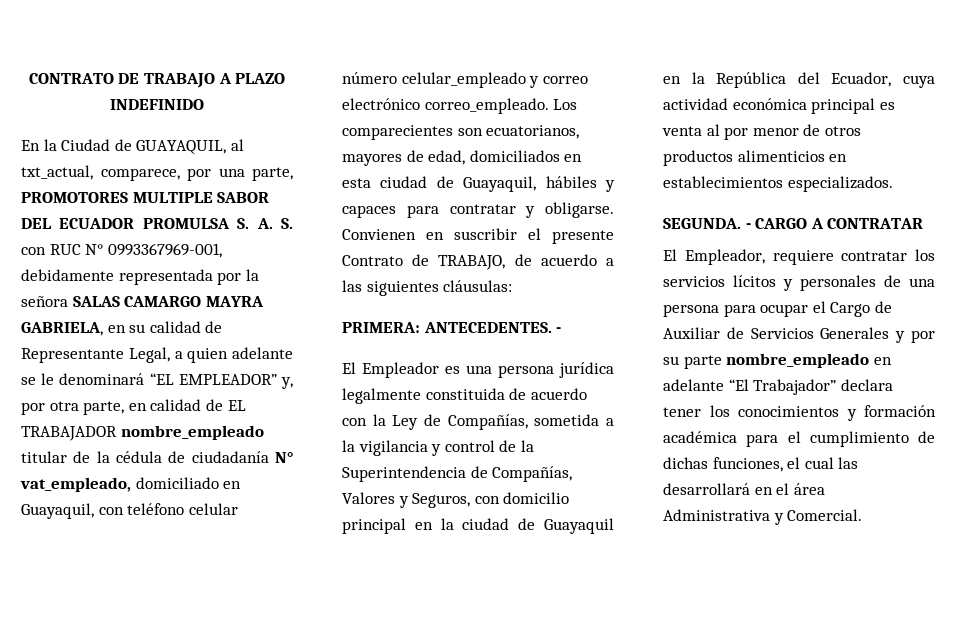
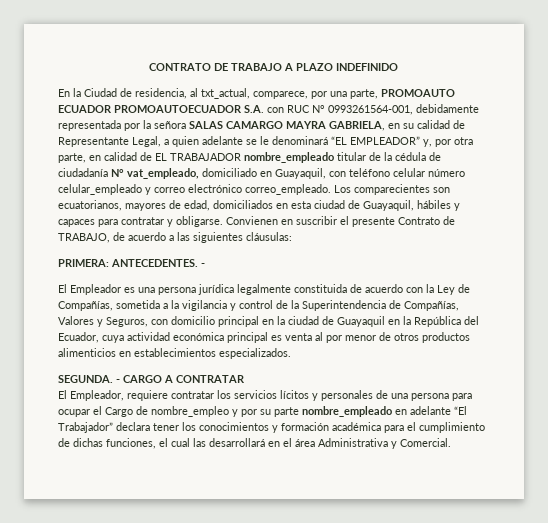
- En la Ciudad de GUAYAQUIL, al txt_actual, comparece, por una parte, PROMOTORES MULTIPLE SABOR DEL ECUADOR PROMULSA S. A. S. con RUC N° 0993367969-001, debidamente representada por la señora SALAS CAMARGO MAYRA GABRIELA, en su calidad de Representante Legal, a quien adelante se le denominará “EL EMPLEADOR” y, por otra parte, en calidad de EL TRABAJADOR nombre_empleado titular de la cédula de ciudadanía N° vat_empleado, domiciliado en Guayaquil, con teléfono celular número celular_empleado y correo electrónico correo_empleado.
+ En la Ciudad de residencia, al txt_actual, comparece, por una parte, PROMOAUTO ECUADOR PROMOAUTOECUADOR S.A. con RUC N° 0993261564-001, debidamente representada por la señora SALAS CAMARGO MAYRA GABRIELA, en su calidad de Representante Legal, a quien adelante se le denominará “EL EMPLEADOR” y, por otra parte, en calidad de EL TRABAJADOR nombre_empleado titular de la cédula de ciudadanía N° vat_empleado, domiciliado en Guayaquil, con teléfono celular número celular_empleado y correo electrónico correo_empleado.
- El Empleador, requiere contratar los servicios lícitos y personales de una persona para ocupar el Cargo de Auxiliar de Servicios Generales y por su parte nombre_empleado en adelante “El Trabajador” declara tener los conocimientos y formación académica para el cumplimiento de dichas funciones, el cual las desarrollará en el área Administrativa y Comercial.
+ El Empleador, requiere contratar los servicios lícitos y personales de una persona para ocupar el Cargo de nombre_empleo y por su parte nombre_empleado en adelante “El Trabajador” declara tener los conocimientos y formación académica para el cumplimiento de dichas funciones, el cual las desarrollará en el área Administrativa y Comercial.

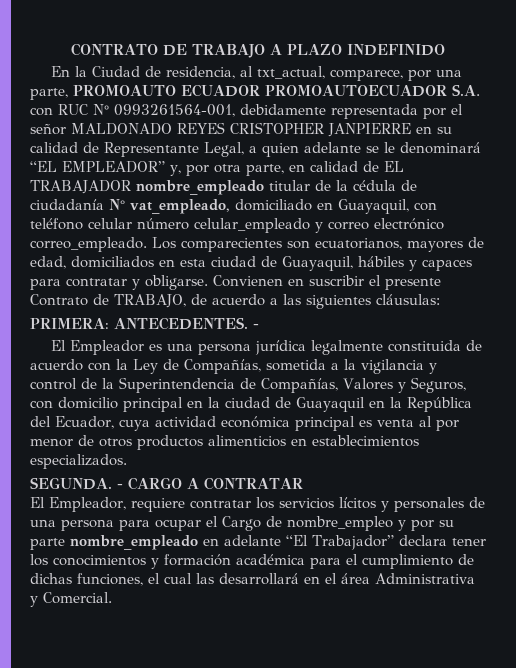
- En la Ciudad de residencia, al txt_actual, comparece, por una parte, PROMOAUTO ECUADOR PROMOAUTOECUADOR S.A. con RUC N° 0993261564-001, debidamente representada por la señora SALAS CAMARGO MAYRA GABRIELA, en su calidad de Representante Legal, a quien adelante se le denominará “EL EMPLEADOR” y, por otra parte, en calidad de EL TRABAJADOR nombre_empleado titular de la cédula de ciudadanía N° vat_empleado, domiciliado en Guayaquil, con teléfono celular número celular_empleado y correo electrónico correo_empleado.
+ En la Ciudad de residencia, al txt_actual, comparece, por una parte, PROMOAUTO ECUADOR PROMOAUTOECUADOR S.A. con RUC N° 0993261564-001, debidamente representada por el señor MALDONADO REYES CRISTOPHER JANPIERRE en su calidad de Representante Legal, a quien adelante se le denominará “EL EMPLEADOR” y, por otra parte, en calidad de EL TRABAJADOR nombre_empleado titular de la cédula de ciudadanía N° vat_empleado, domiciliado en Guayaquil, con teléfono celular número celular_empleado y correo electrónico correo_empleado.

